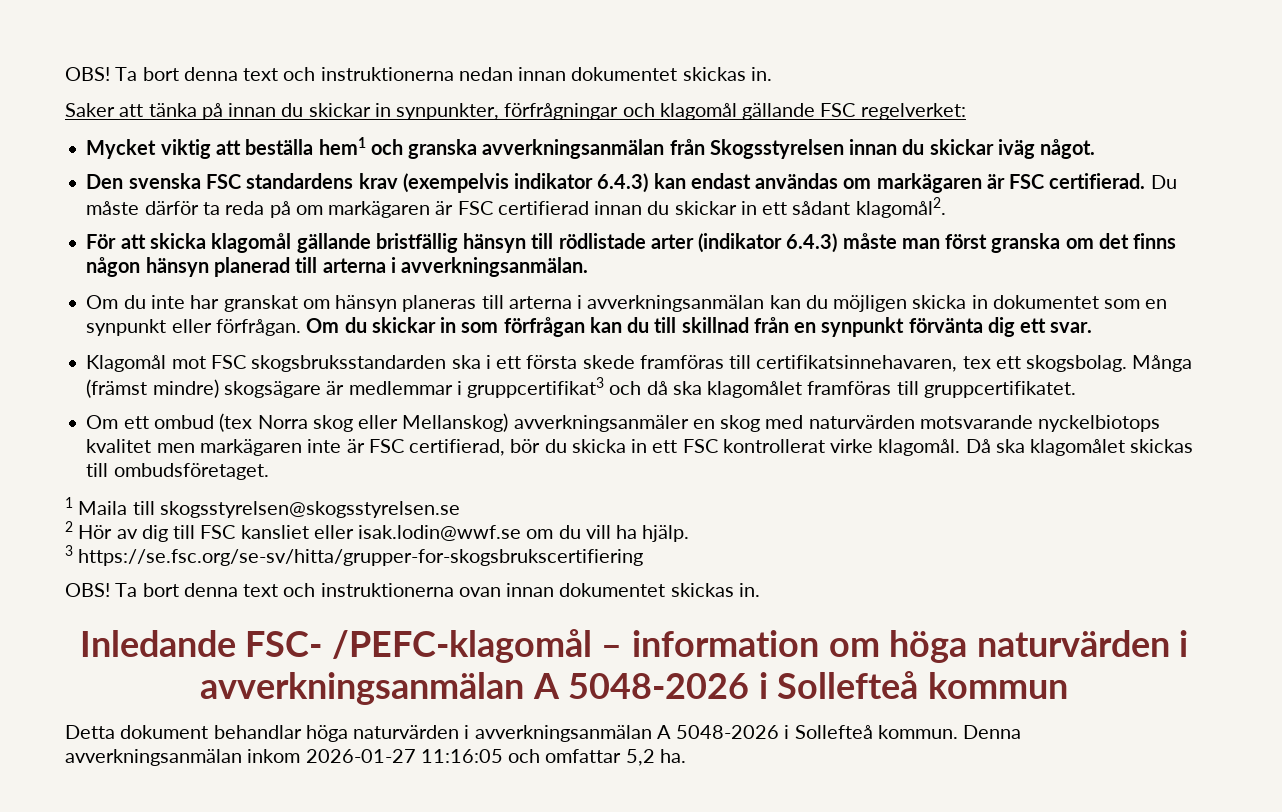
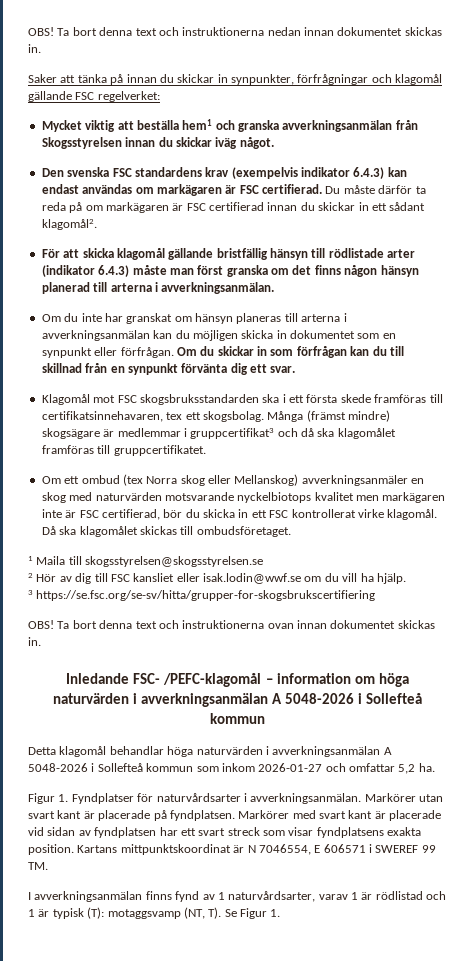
- Detta dokument behandlar höga naturvärden i avverkningsanmälan A 5048-2026 i Sollefteå kommun. Denna avverkningsanmälan inkom 2026-01-27 11:16:05 och omfattar 5,2 ha.
+ Detta klagomål behandlar höga naturvärden i avverkningsanmälan A 5048-2026 i Sollefteå kommun som inkom 2026-01-27 och omfattar 5,2 ha.
+ Figur 1. Fyndplatser för naturvårdsarter i avverkningsanmälan. Markörer utan svart kant är placerade på fyndplatsen. Markörer med svart kant är placerade vid sidan av fyndplatsen har ett svart streck som visar fyndplatsens exakta position. Kartans mittpunktskoordinat är N 7046554, E 606571 i SWEREF 99 TM.
+ I avverkningsanmälan finns fynd av 1 naturvårdsarter, varav 1 är rödlistad och 1 är typisk (T): motaggsvamp (NT, T). Se Figur 1.

